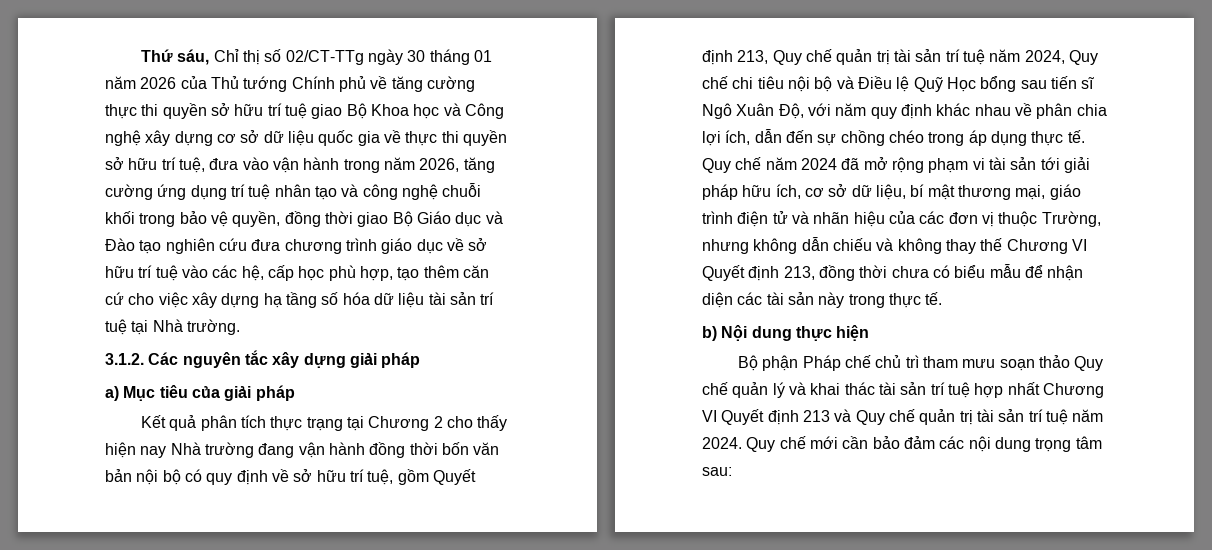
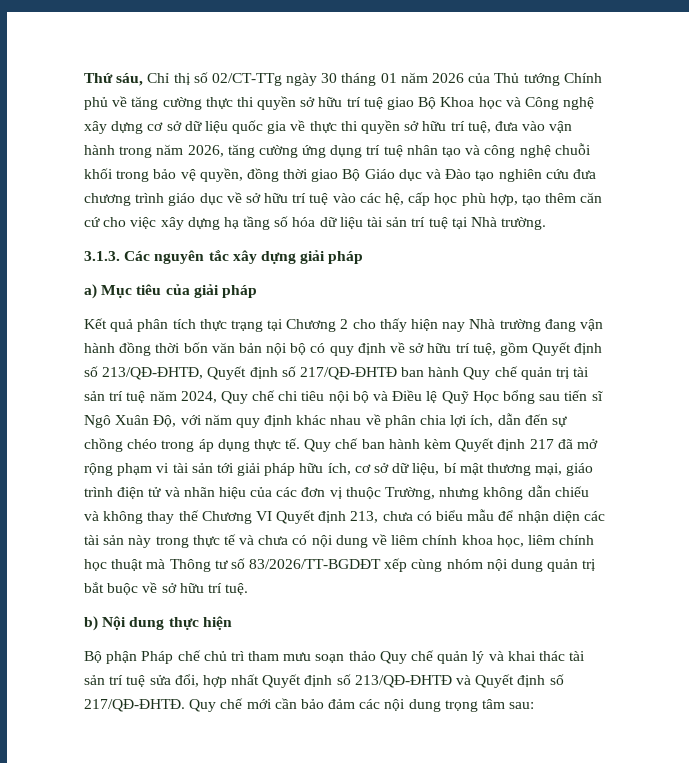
- 3.1.2. Các nguyên tắc xây dựng giải pháp
+ 3.1.3. Các nguyên tắc xây dựng giải pháp
- Kết quả phân tích thực trạng tại Chương 2 cho thấy hiện nay Nhà trường đang vận hành đồng thời bốn văn bản nội bộ có quy định về sở hữu trí tuệ, gồm Quyết định 213, Quy chế quản trị tài sản trí tuệ năm 2024, Quy chế chi tiêu nội bộ và Điều lệ Quỹ Học bổng sau tiến sĩ Ngô Xuân Độ, với năm quy định khác nhau về phân chia lợi ích, dẫn đến sự chồng chéo trong áp dụng thực tế.
+ Kết quả phân tích thực trạng tại Chương 2 cho thấy hiện nay Nhà trường đang vận hành đồng thời bốn văn bản nội bộ có quy định về sở hữu trí tuệ, gồm Quyết định số 213/QĐ-ĐHTĐ, Quyết định số 217/QĐ-ĐHTĐ ban hành Quy chế quản trị tài sản trí tuệ năm 2024, Quy chế chi tiêu nội bộ và Điều lệ Quỹ Học bổng sau tiến sĩ Ngô Xuân Độ, với năm quy định khác nhau về phân chia lợi ích, dẫn đến sự chồng chéo trong áp dụng thực tế.
- Quy chế năm 2024 đã mở rộng phạm vi tài sản tới giải pháp hữu ích, cơ sở dữ liệu, bí mật thương mại, giáo trình điện tử và nhãn hiệu của các đơn vị thuộc Trường, nhưng không dẫn chiếu và không thay thế Chương VI Quyết định 213, đồng thời chưa có biểu mẫu để nhận diện các tài sản này trong thực tế.
+ Quy chế ban hành kèm Quyết định 217 đã mở rộng phạm vi tài sản tới giải pháp hữu ích, cơ sở dữ liệu, bí mật thương mại, giáo trình điện tử và nhãn hiệu của các đơn vị thuộc Trường, nhưng không dẫn chiếu và không thay thế Chương VI Quyết định 213, chưa có biểu mẫu để nhận diện các tài sản này trong thực tế và chưa có nội dung về liêm chính khoa học, liêm chính học thuật mà Thông tư số 83/2026/TT-BGDĐT xếp cùng nhóm nội dung quản trị bắt buộc về sở hữu trí tuệ.
- Bộ phận Pháp chế chủ trì tham mưu soạn thảo Quy chế quản lý và khai thác tài sản trí tuệ hợp nhất Chương VI Quyết định 213 và Quy chế quản trị tài sản trí tuệ năm 2024.
+ Bộ phận Pháp chế chủ trì tham mưu soạn thảo Quy chế quản lý và khai thác tài sản trí tuệ sửa đổi, hợp nhất Quyết định số 213/QĐ-ĐHTĐ và Quyết định số 217/QĐ-ĐHTĐ.

